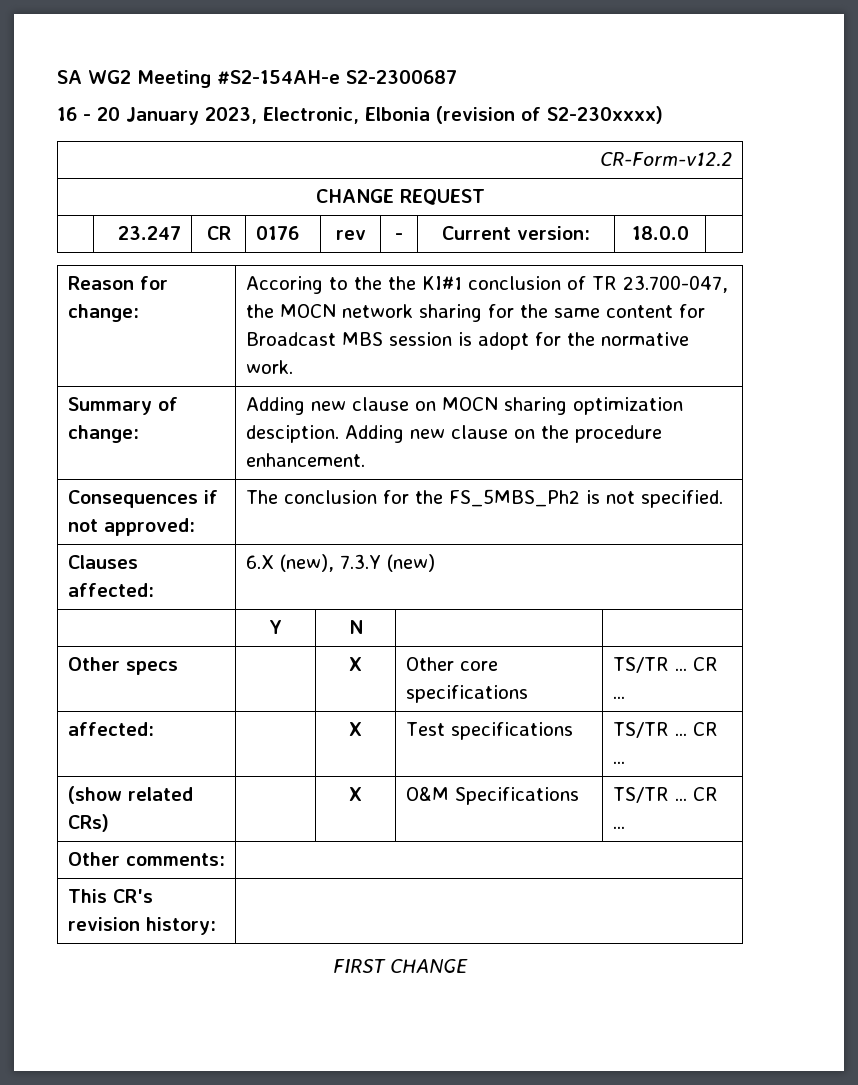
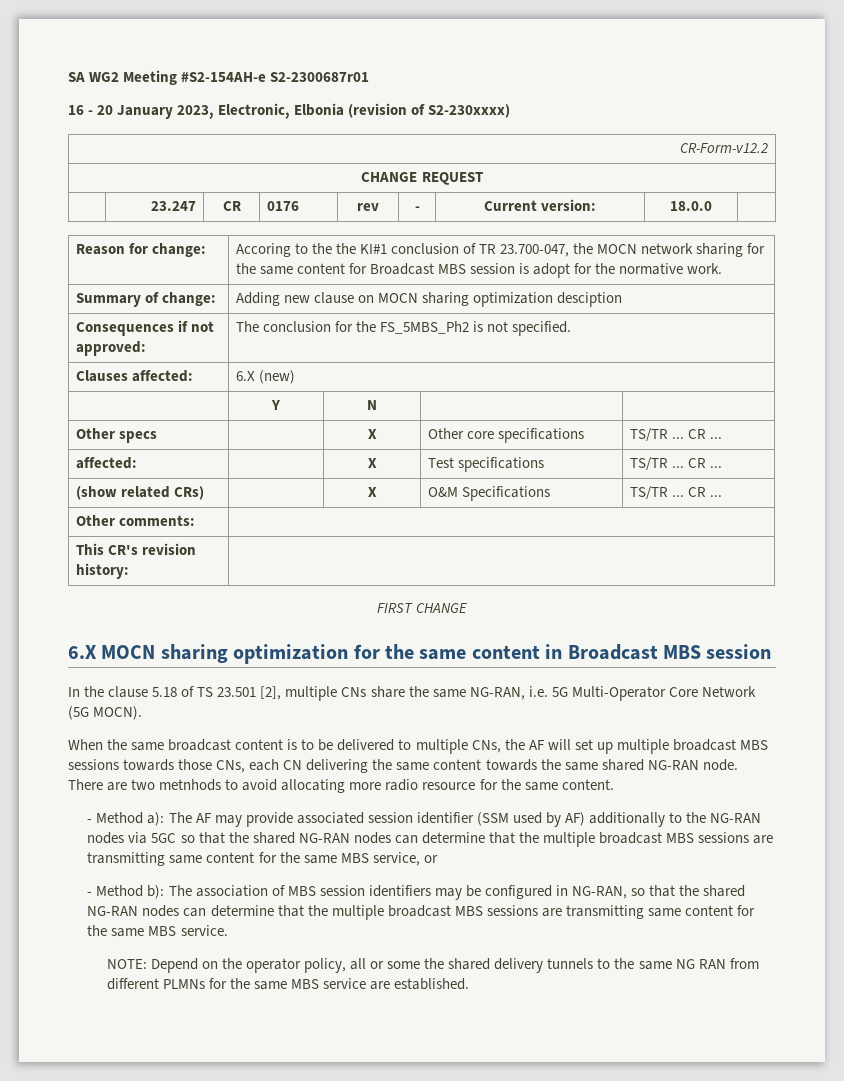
- SA WG2 Meeting #S2-154AH-e S2-2300687
+ SA WG2 Meeting #S2-154AH-e S2-2300687r01
- Summary of change: | Adding new clause on MOCN sharing optimization desciption. Adding new clause on the procedure enhancement.
+ Summary of change: | Adding new clause on MOCN sharing optimization desciption
- Clauses affected: | 6.X (new), 7.3.Y (new)
+ Clauses affected: | 6.X (new)
+ 6.X MOCN sharing optimization for the same content in Broadcast MBS session
+ In the clause 5.18 of TS 23.501 [2], multiple CNs share the same NG-RAN, i.e. 5G Multi-Operator Core Network (5G MOCN).
+ When the same broadcast content is to be delivered to multiple CNs, the AF will set up multiple broadcast MBS sessions towards those CNs, each CN delivering the same content towards the same shared NG-RAN node. There are two metnhods to avoid allocating more radio resource for the same content.
+ - Method a): The AF may provide associated session identifier (SSM used by AF) additionally to the NG-RAN nodes via 5GC so that the shared NG-RAN nodes can determine that the multiple broadcast MBS sessions are transmitting same content for the same MBS service, or
+ - Method b): The association of MBS session identifiers may be configured in NG-RAN, so that the shared NG-RAN nodes can determine that the multiple broadcast MBS sessions are transmitting same content for the same MBS service.
+ NOTE: Depend on the operator policy, all or some the shared delivery tunnels to the same NG RAN from different PLMNs for the same MBS service are established.

